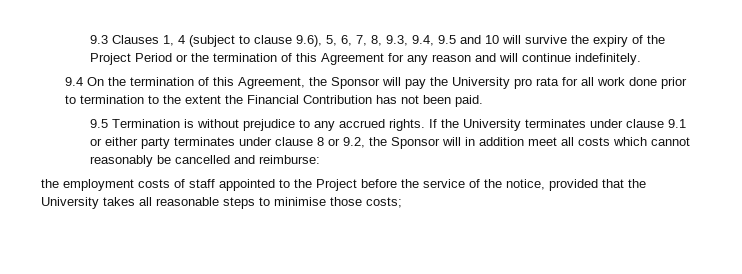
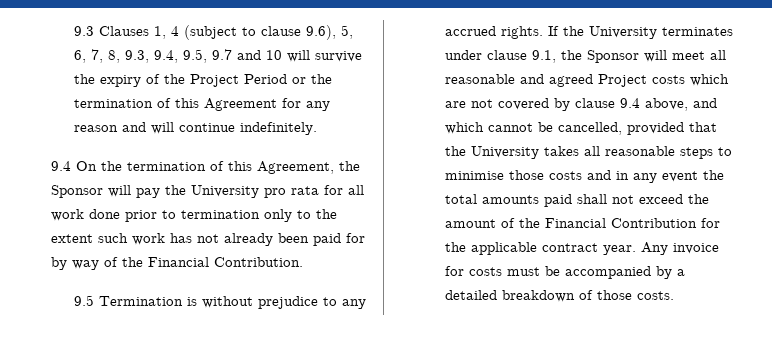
- 9.3 Clauses 1, 4 (subject to clause 9.6), 5, 6, 7, 8, 9.3, 9.4, 9.5 and 10 will survive the expiry of the Project Period or the termination of this Agreement for any reason and will continue indefinitely.
+ 9.3 Clauses 1, 4 (subject to clause 9.6), 5, 6, 7, 8, 9.3, 9.4, 9.5, 9.7 and 10 will survive the expiry of the Project Period or the termination of this Agreement for any reason and will continue indefinitely.
- 9.4 On the termination of this Agreement, the Sponsor will pay the University pro rata for all work done prior to termination to the extent the Financial Contribution has not been paid.
+ 9.4 On the termination of this Agreement, the Sponsor will pay the University pro rata for all work done prior to termination only to the extent such work has not already been paid for by way of the Financial Contribution.
- If the University terminates under clause 9.1 or either party terminates under clause 8 or 9.2, the Sponsor will in addition meet all costs which cannot reasonably be cancelled and reimburse:
- the employment costs of staff appointed to the Project before the service of the notice, provided that the University takes all reasonable steps to minimise those costs;
+ If the University terminates under clause 9.1, the Sponsor will meet all reasonable and agreed Project costs which are not covered by clause 9.4 above, and which cannot be cancelled, provided that the University takes all reasonable steps to minimise those costs and in any event the total amounts paid shall not exceed the amount of the Financial Contribution for the applicable contract year. Any invoice for costs must be accompanied by a detailed breakdown of those costs.

